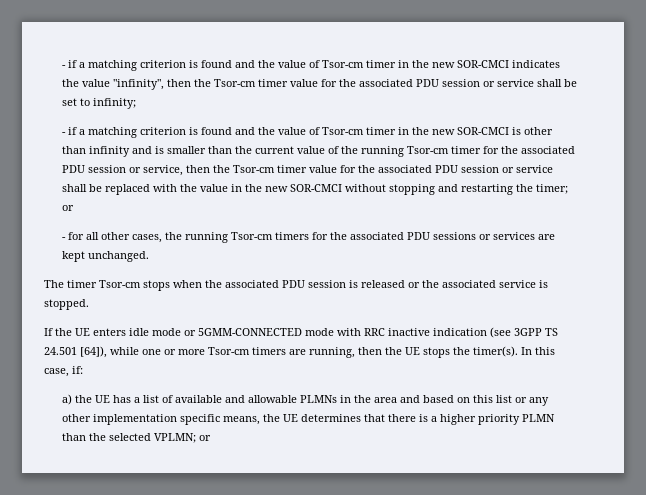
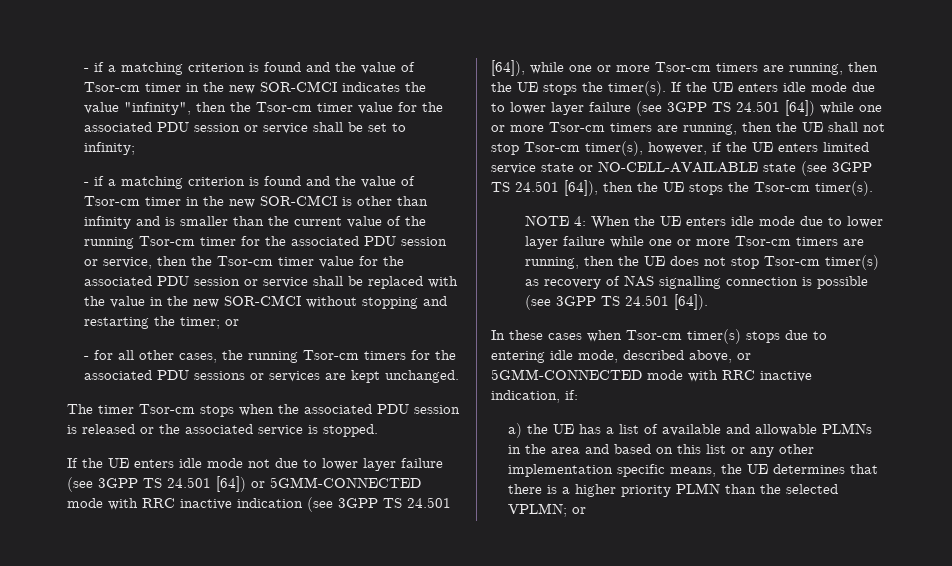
- If the UE enters idle mode or 5GMM-CONNECTED mode with RRC inactive indication (see 3GPP TS 24.501 [64]), while one or more Tsor-cm timers are running, then the UE stops the timer(s).
+ If the UE enters idle mode not due to lower layer failure (see 3GPP TS 24.501 [64]) or 5GMM-CONNECTED mode with RRC inactive indication (see 3GPP TS 24.501 [64]), while one or more Tsor-cm timers are running, then the UE stops the timer(s).
- In this case, if:
+ If the UE enters idle mode due to lower layer failure (see 3GPP TS 24.501 [64]) while one or more Tsor-cm timers are running, then the UE shall not stop Tsor-cm timer(s), however, if the UE enters limited service state or NO-CELL-AVAILABLE state (see 3GPP TS 24.501 [64]), then the UE stops the Tsor-cm timer(s).
+ NOTE 4: When the UE enters idle mode due to lower layer failure while one or more Tsor-cm timers are running, then the UE does not stop Tsor-cm timer(s) as recovery of NAS signalling connection is possible (see 3GPP TS 24.501 [64]).
+ In these cases when Tsor-cm timer(s) stops due to entering idle mode, described above, or 5GMM-CONNECTED mode with RRC inactive indication, if:

